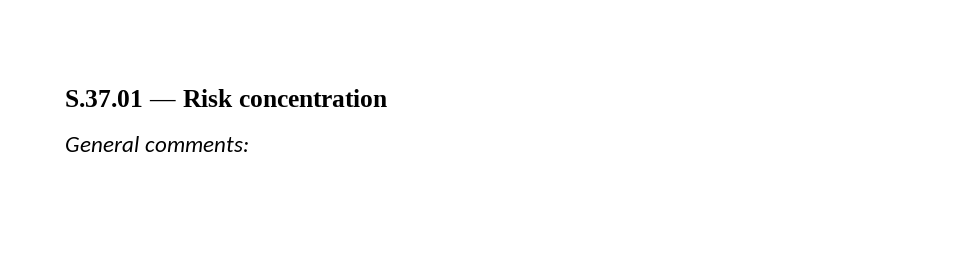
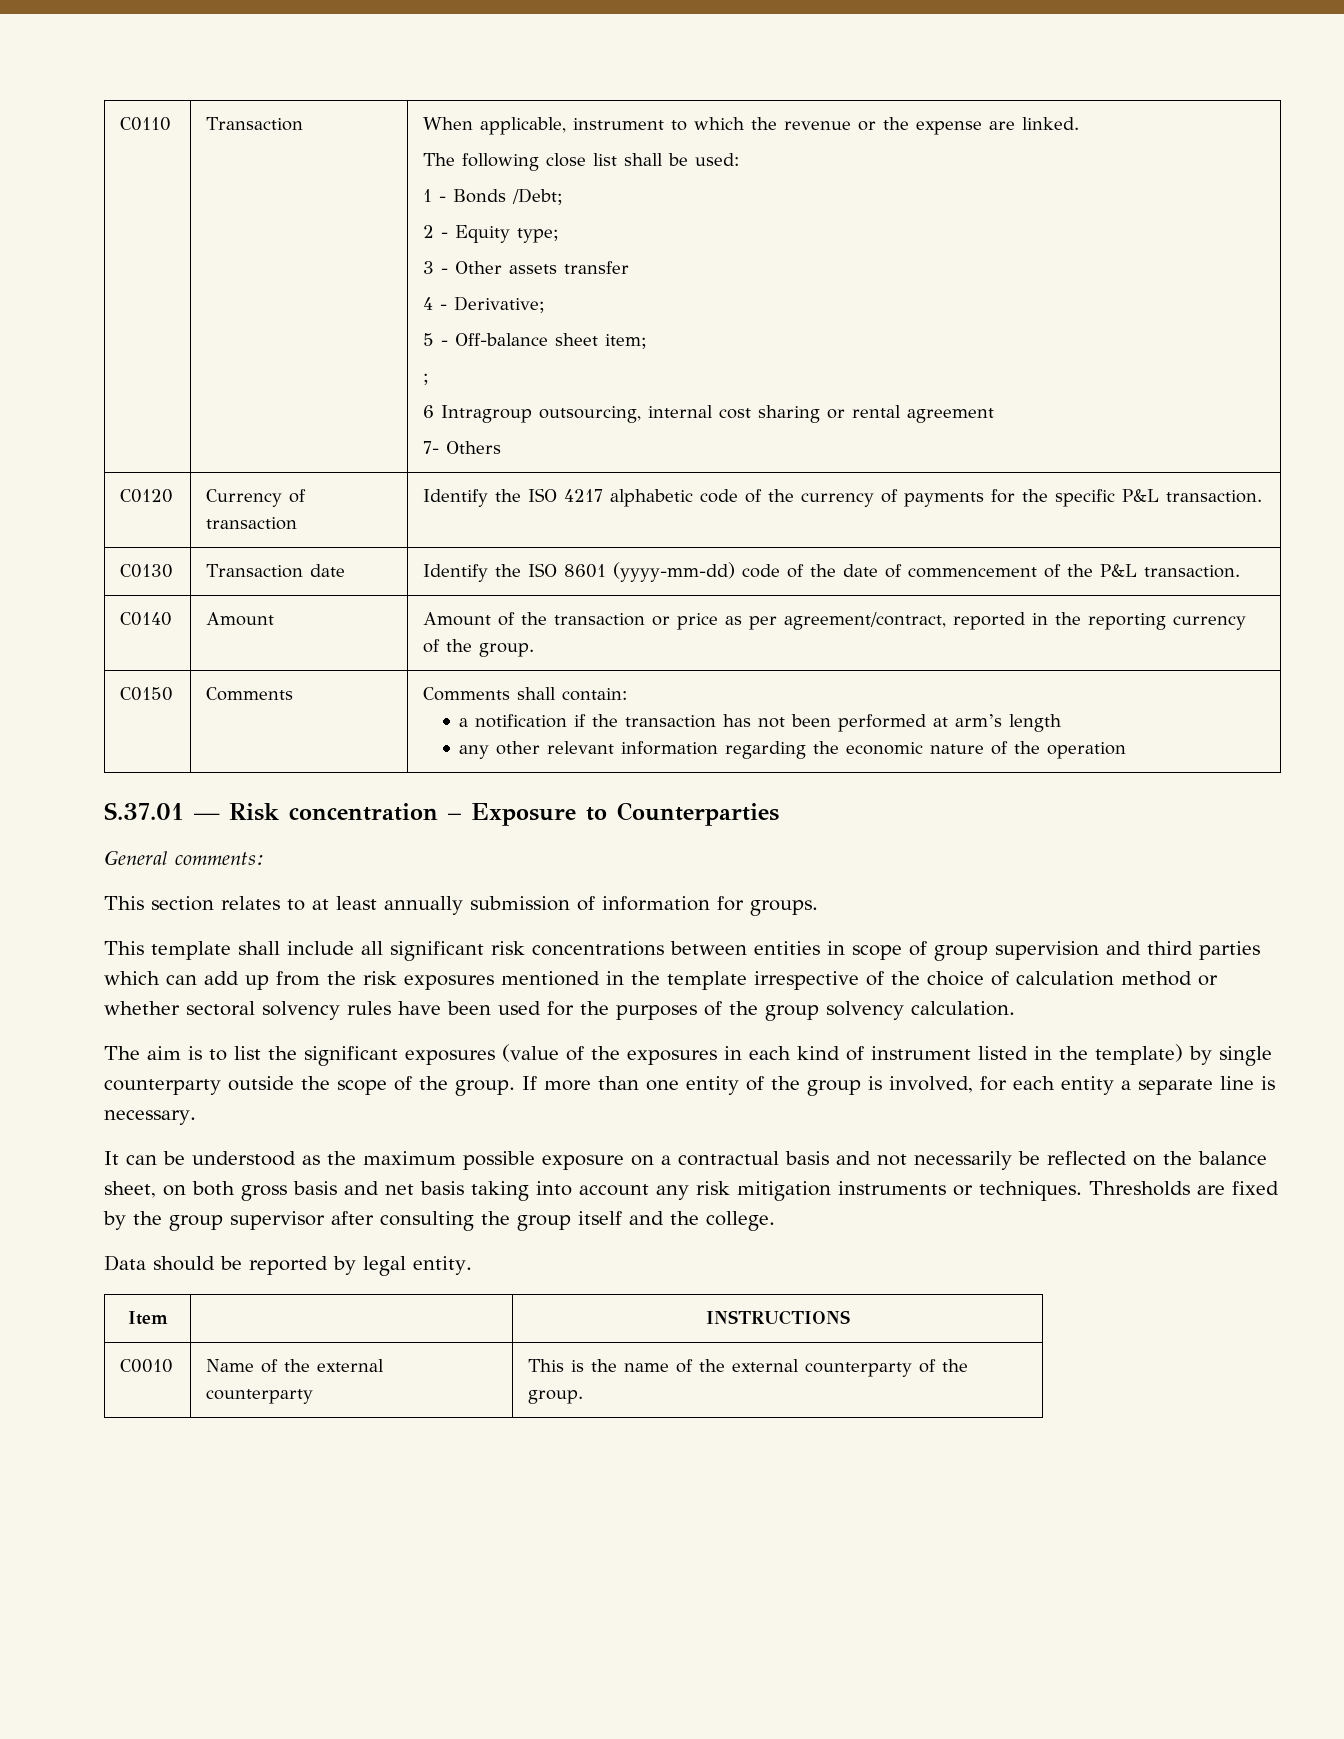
- S.37.01 — Risk concentration
+ C0110 | Transaction | When applicable, instrument to which the revenue or the expense are linked.
+ The following close list shall be used:
+ 1 - Bonds /Debt;
+ 2 - Equity type;
+ 3 - Other assets transfer
+ 4 - Derivative;
+ 5 - Off-balance sheet item;
+ ;
+ 6 Intragroup outsourcing, internal cost sharing or rental agreement
+ 7- Others
+ C0120 | Currency of transaction | Identify the ISO 4217 alphabetic code of the currency of payments for the specific P&L transaction.
+ C0130 | Transaction date | Identify the ISO 8601 (yyyy-mm-dd) code of the date of commencement of the P&L transaction.
+ C0140 | Amount | Amount of the transaction or price as per agreement/contract, reported in the reporting currency of the group.
+ C0150 | Comments | Comments shall contain:
+ a notification if the transaction has not been performed at arm’s length
+ any other relevant information regarding the economic nature of the operation
+ S.37.01 — Risk concentration – Exposure to Counterparties
  General comments:
+ This section relates to at least annually submission of information for groups.
+ This template shall include all significant risk concentrations between entities in scope of group supervision and third parties which can add up from the risk exposures mentioned in the template irrespective of the choice of calculation method or whether sectoral solvency rules have been used for the purposes of the group solvency calculation.
+ The aim is to list the significant exposures (value of the exposures in each kind of instrument listed in the template) by single counterparty outside the scope of the group. If more than one entity of the group is involved, for each entity a separate line is necessary.
+ It can be understood as the maximum possible exposure on a contractual basis and not necessarily be reflected on the balance sheet, on both gross basis and net basis taking into account any risk mitigation instruments or techniques. Thresholds are fixed by the group supervisor after consulting the group itself and the college.
+ Data should be reported by legal entity.
+ Item | | INSTRUCTIONS
+ C0010 | Name of the external counterparty | This is the name of the external counterparty of the group.

